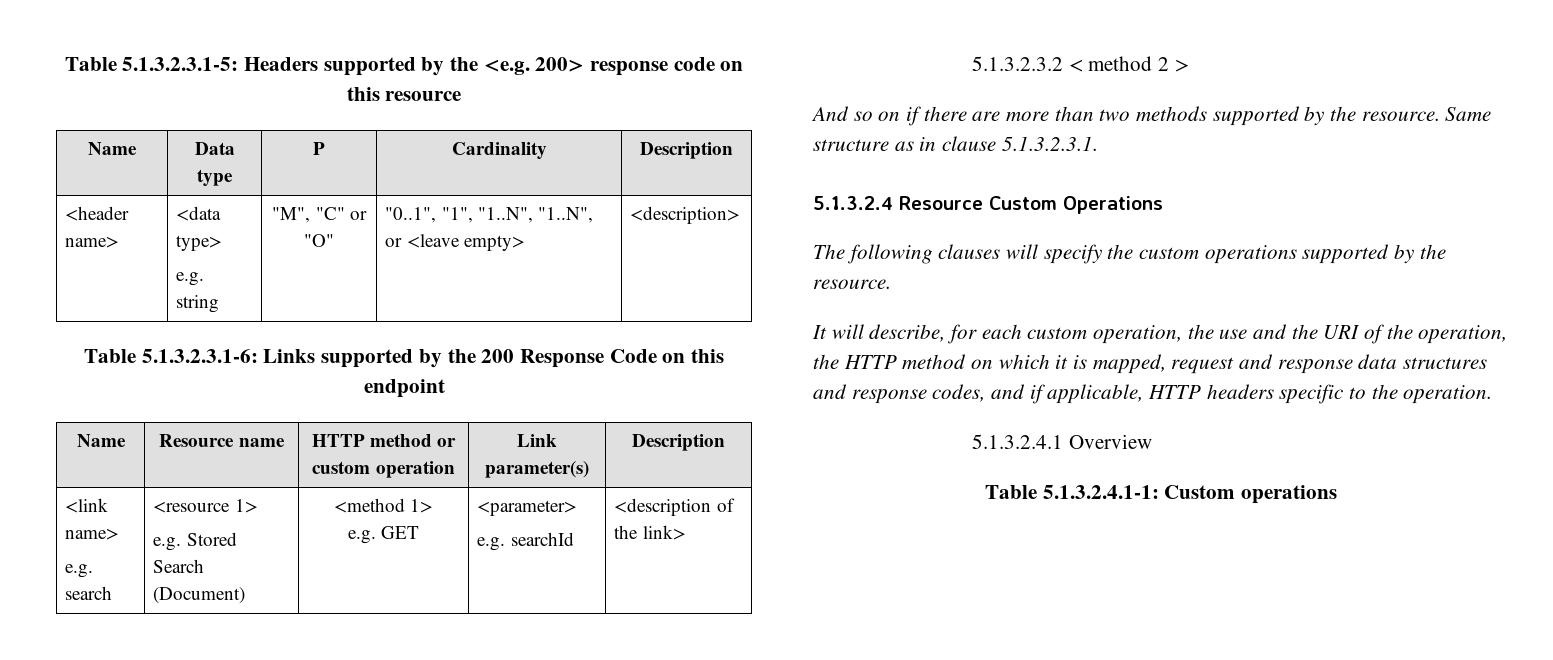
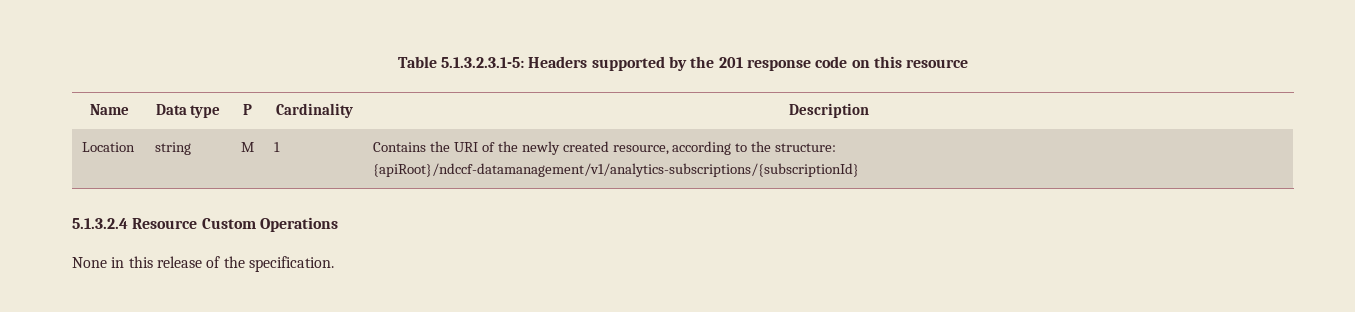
- Table 5.1.3.2.3.1-5: Headers supported by the <e.g. 200> response code on this resource
+ Table 5.1.3.2.3.1-5: Headers supported by the 201 response code on this resource
- <header name> | <data type>
- e.g. string | "M", "C" or "O" | "0..1", "1", "1..N", "1..N", or <leave empty> | <description>
- Table 5.1.3.2.3.1-6: Links supported by the 200 Response Code on this endpoint
- Name | Resource name | HTTP method or custom operation | Link parameter(s) | Description
- <link name>
- e.g. search | <resource 1>
- e.g. Stored Search (Document) | <method 1>
- e.g. GET | <parameter>
- e.g. searchId | <description of the link>
- 5.1.3.2.3.2 < method 2 >
- And so on if there are more than two methods supported by the resource. Same structure as in clause 5.1.3.2.3.1.
+ Location | string | M | 1 | Contains the URI of the newly created resource, according to the structure: {apiRoot}/ndccf-datamanagement/v1/analytics-subscriptions/{subscriptionId}
  5.1.3.2.4 Resource Custom Operations
- The following clauses will specify the custom operations supported by the resource.
- It will describe, for each custom operation, the use and the URI of the operation, the HTTP method on which it is mapped, request and response data structures and response codes, and if applicable, HTTP headers specific to the operation.
- 5.1.3.2.4.1 Overview
- Table 5.1.3.2.4.1-1: Custom operations
+ None in this release of the specification.

